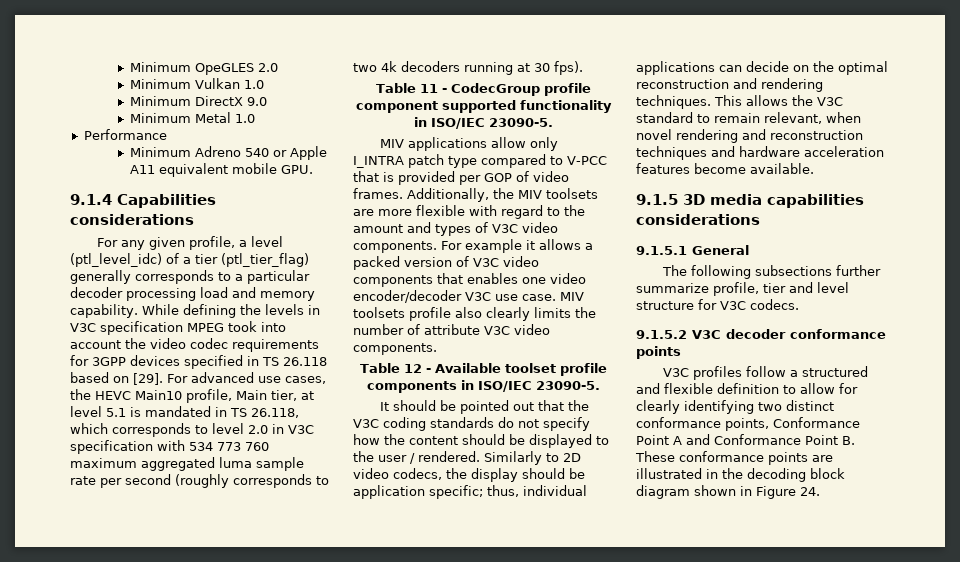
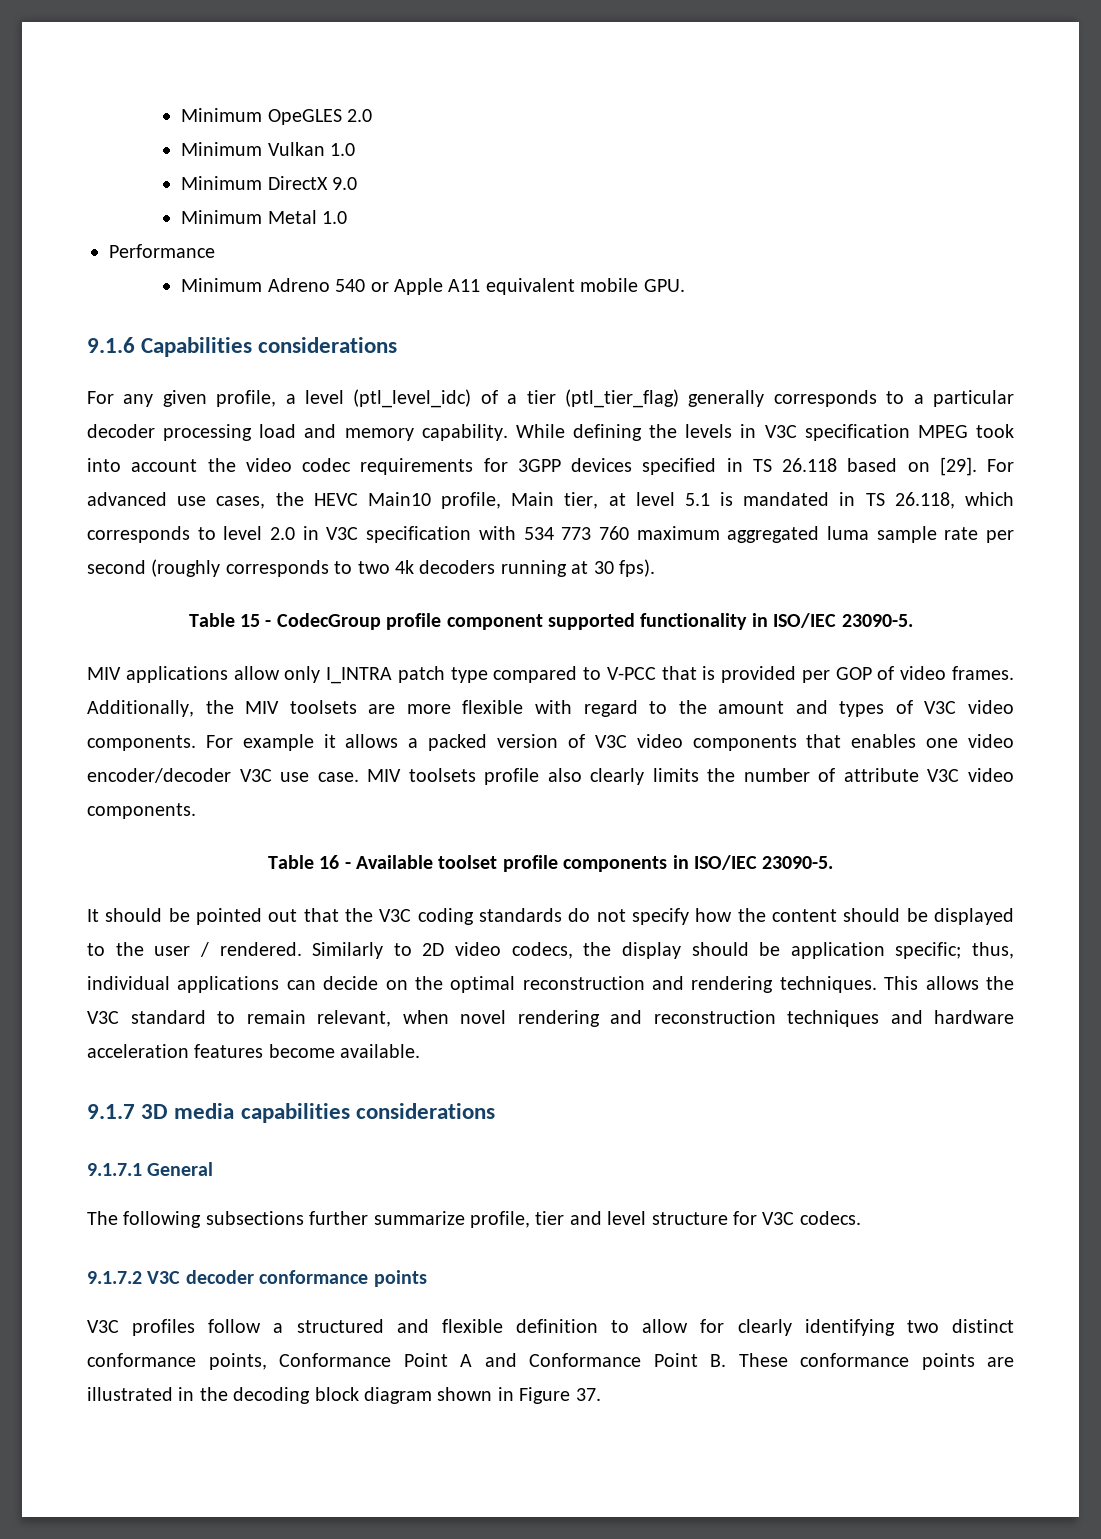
- 9.1.4 Capabilities considerations
+ 9.1.6 Capabilities considerations
- Table 11 - CodecGroup profile component supported functionality in ISO/IEC 23090-5.
+ Table 15 - CodecGroup profile component supported functionality in ISO/IEC 23090-5.
- Table 12 - Available toolset profile components in ISO/IEC 23090-5.
+ Table 16 - Available toolset profile components in ISO/IEC 23090-5.
- 9.1.5 3D media capabilities considerations
+ 9.1.7 3D media capabilities considerations
- 9.1.5.1 General
+ 9.1.7.1 General
- 9.1.5.2 V3C decoder conformance points
+ 9.1.7.2 V3C decoder conformance points
- V3C profiles follow a structured and flexible definition to allow for clearly identifying two distinct conformance points, Conformance Point A and Conformance Point B. These conformance points are illustrated in the decoding block diagram shown in Figure 24.
+ V3C profiles follow a structured and flexible definition to allow for clearly identifying two distinct conformance points, Conformance Point A and Conformance Point B. These conformance points are illustrated in the decoding block diagram shown in Figure 37.

